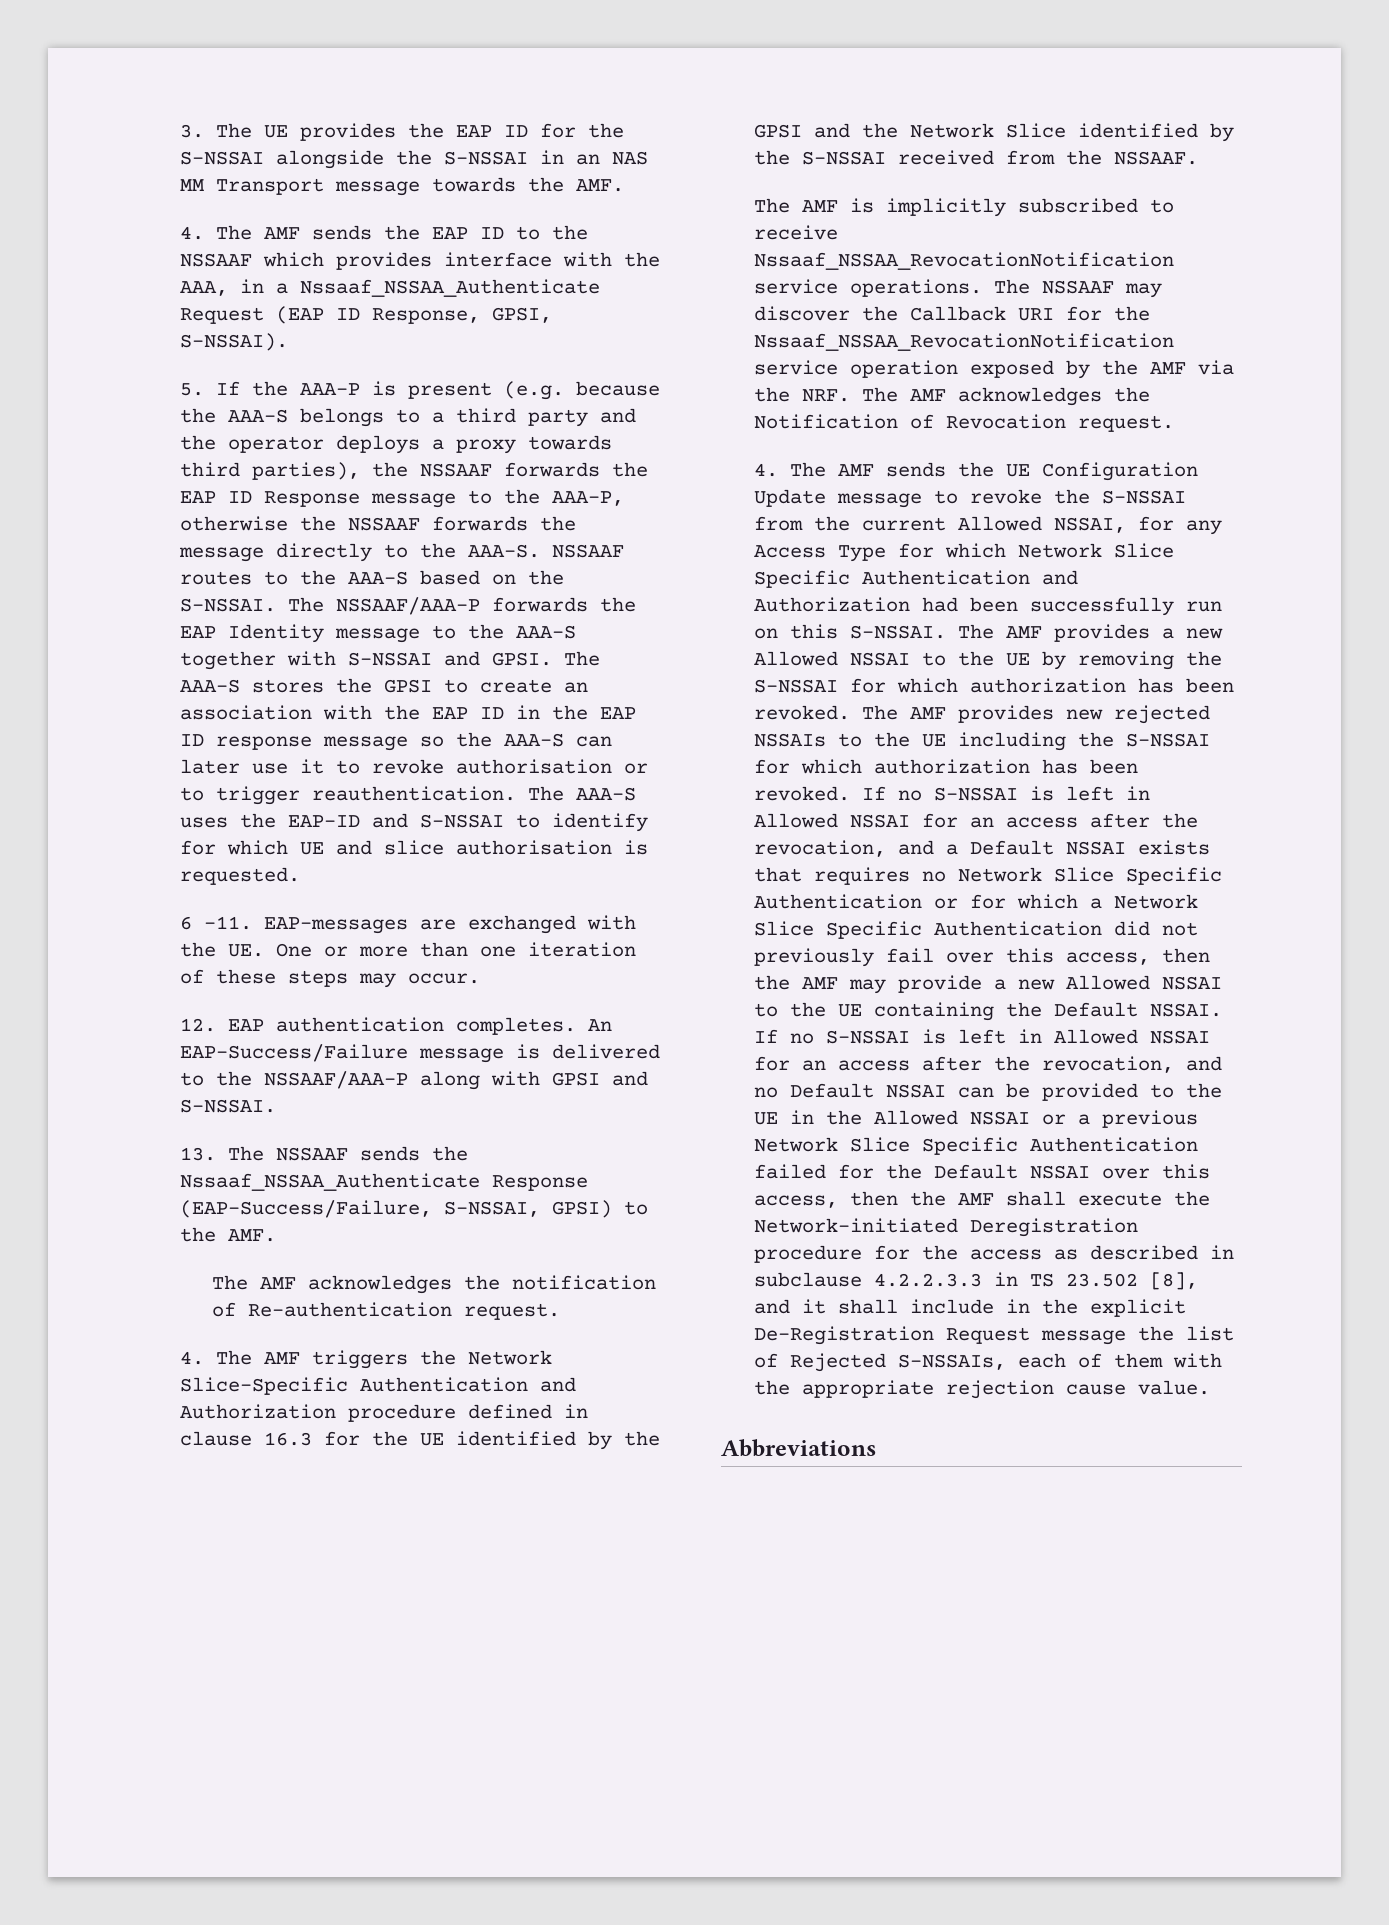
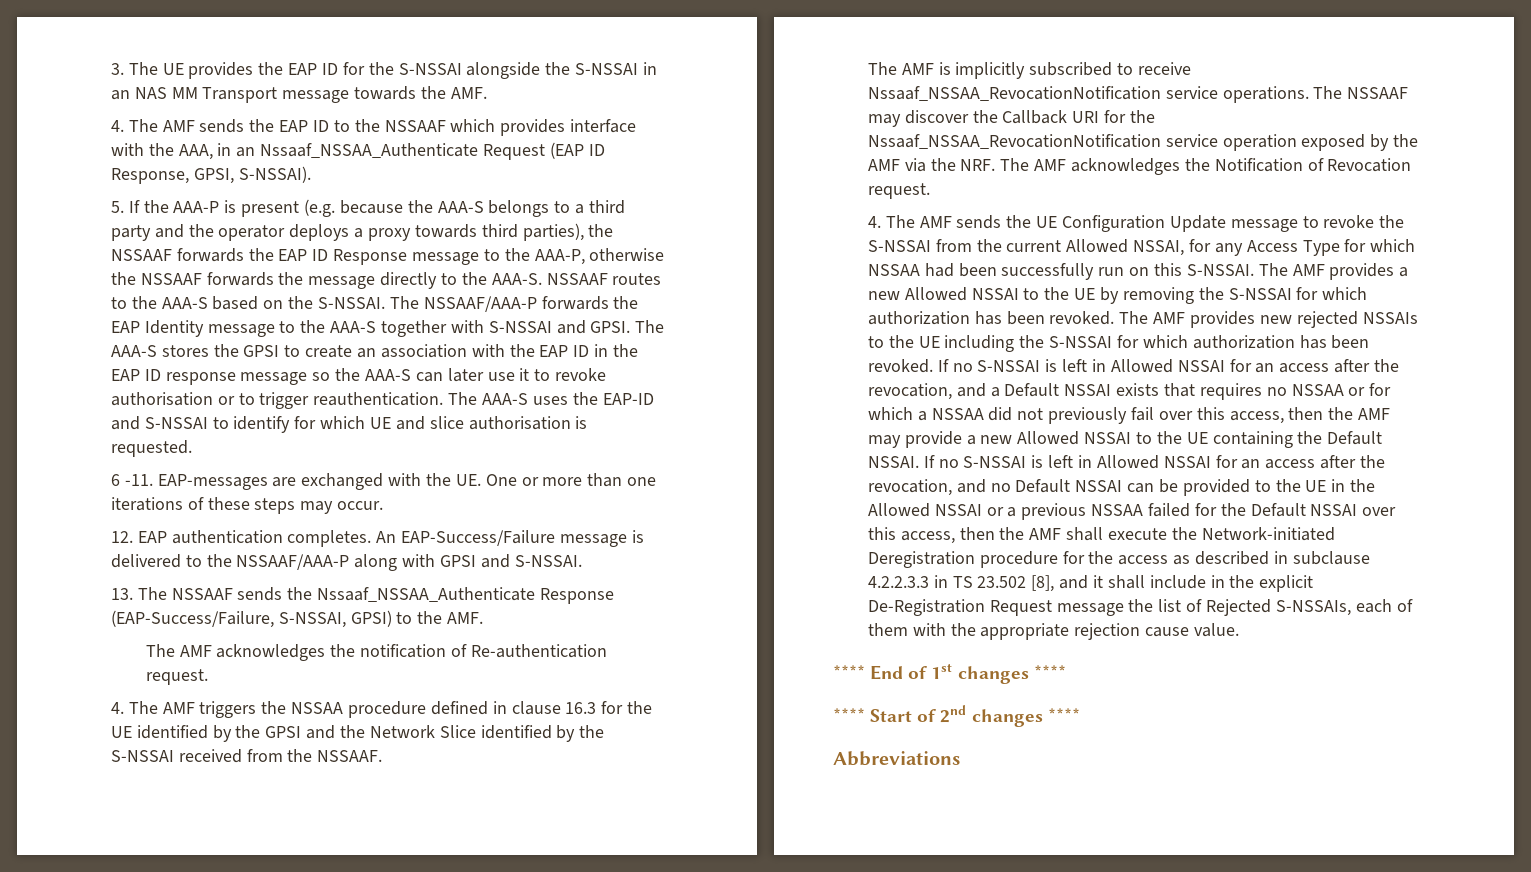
- 4. The AMF sends the EAP ID to the NSSAAF which provides interface with the AAA, in a Nssaaf_NSSAA_Authenticate Request (EAP ID Response, GPSI, S-NSSAI).
+ 4. The AMF sends the EAP ID to the NSSAAF which provides interface with the AAA, in an Nssaaf_NSSAA_Authenticate Request (EAP ID Response, GPSI, S-NSSAI).
- EAP-messages are exchanged with the UE. One or more than one iteration of these steps may occur.
+ EAP-messages are exchanged with the UE. One or more than one iterations of these steps may occur.
- 4. The AMF triggers the Network Slice-Specific Authentication and Authorization procedure defined in clause 16.3 for the UE identified by the GPSI and the Network Slice identified by the S-NSSAI received from the NSSAAF.
+ 4. The AMF triggers the NSSAA procedure defined in clause 16.3 for the UE identified by the GPSI and the Network Slice identified by the S-NSSAI received from the NSSAAF.
- 4. The AMF sends the UE Configuration Update message to revoke the S-NSSAI from the current Allowed NSSAI, for any Access Type for which Network Slice Specific Authentication and Authorization had been successfully run on this S-NSSAI.
+ 4. The AMF sends the UE Configuration Update message to revoke the S-NSSAI from the current Allowed NSSAI, for any Access Type for which NSSAA had been successfully run on this S-NSSAI.
- If no S-NSSAI is left in Allowed NSSAI for an access after the revocation, and a Default NSSAI exists that requires no Network Slice Specific Authentication or for which a Network Slice Specific Authentication did not previously fail over this access, then the AMF may provide a new Allowed NSSAI to the UE containing the Default NSSAI.
+ If no S-NSSAI is left in Allowed NSSAI for an access after the revocation, and a Default NSSAI exists that requires no NSSAA or for which a NSSAA did not previously fail over this access, then the AMF may provide a new Allowed NSSAI to the UE containing the Default NSSAI.
- If no S-NSSAI is left in Allowed NSSAI for an access after the revocation, and no Default NSSAI can be provided to the UE in the Allowed NSSAI or a previous Network Slice Specific Authentication failed for the Default NSSAI over this access, then the AMF shall execute the Network-initiated Deregistration procedure for the access as described in subclause 4.2.2.3.3 in TS 23.502 [8], and it shall include in the explicit De-Registration Request message the list of Rejected S-NSSAIs, each of them with the appropriate rejection cause value.
+ If no S-NSSAI is left in Allowed NSSAI for an access after the revocation, and no Default NSSAI can be provided to the UE in the Allowed NSSAI or a previous NSSAA failed for the Default NSSAI over this access, then the AMF shall execute the Network-initiated Deregistration procedure for the access as described in subclause 4.2.2.3.3 in TS 23.502 [8], and it shall include in the explicit De-Registration Request message the list of Rejected S-NSSAIs, each of them with the appropriate rejection cause value.
+ **** End of 1st changes ****
+ **** Start of 2nd changes ****

